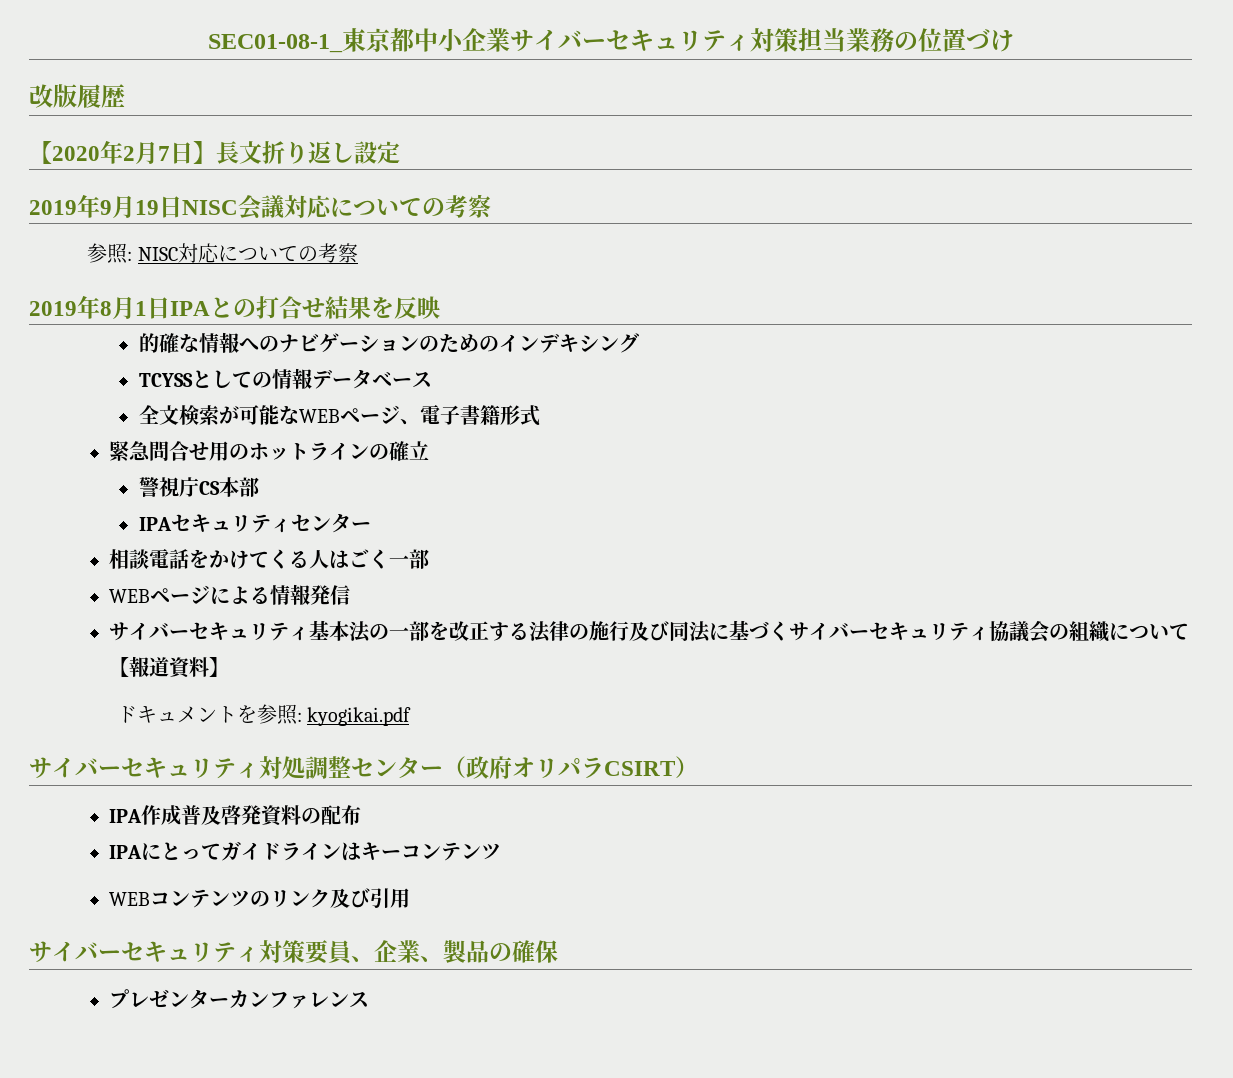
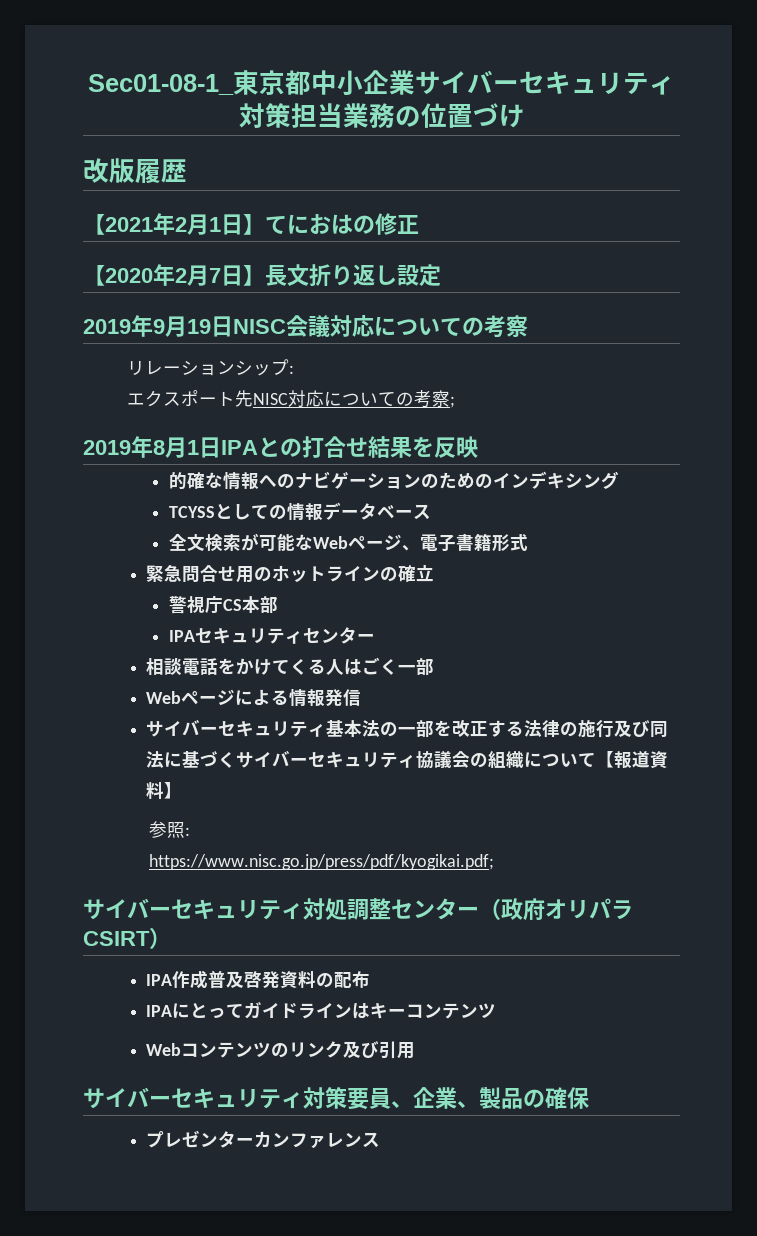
- SEC01-08-1_東京都中小企業サイバーセキュリティ対策担当業務の位置づけ
+ Sec01-08-1_東京都中小企業サイバーセキュリティ対策担当業務の位置づけ
+ 【2021年2月1日】てにおはの修正
- 参照: NISC対応についての考察
+ リレーションシップ:
+ エクスポート先NISC対応についての考察;
- 全文検索が可能なWEBページ、電子書籍形式
+ 全文検索が可能なWebページ、電子書籍形式
- WEBページによる情報発信
+ Webページによる情報発信
- ドキュメントを参照: kyogikai.pdf
+ 参照:
+ https://www.nisc.go.jp/press/pdf/kyogikai.pdf;
- WEBコンテンツのリンク及び引用
+ Webコンテンツのリンク及び引用

